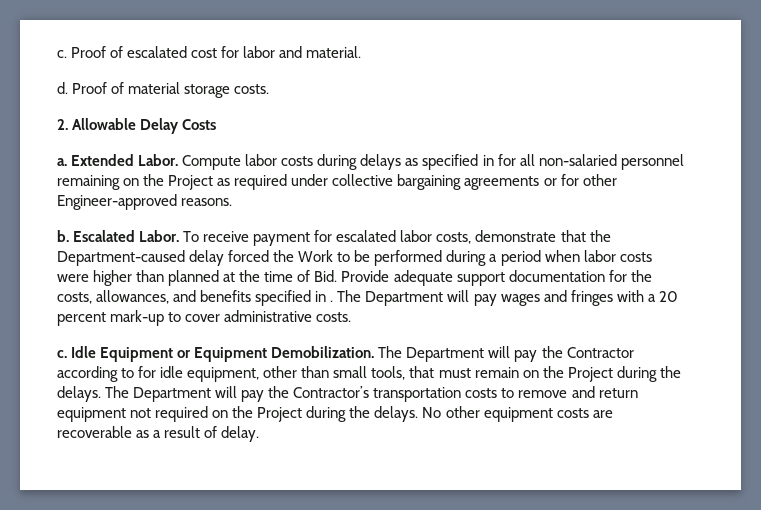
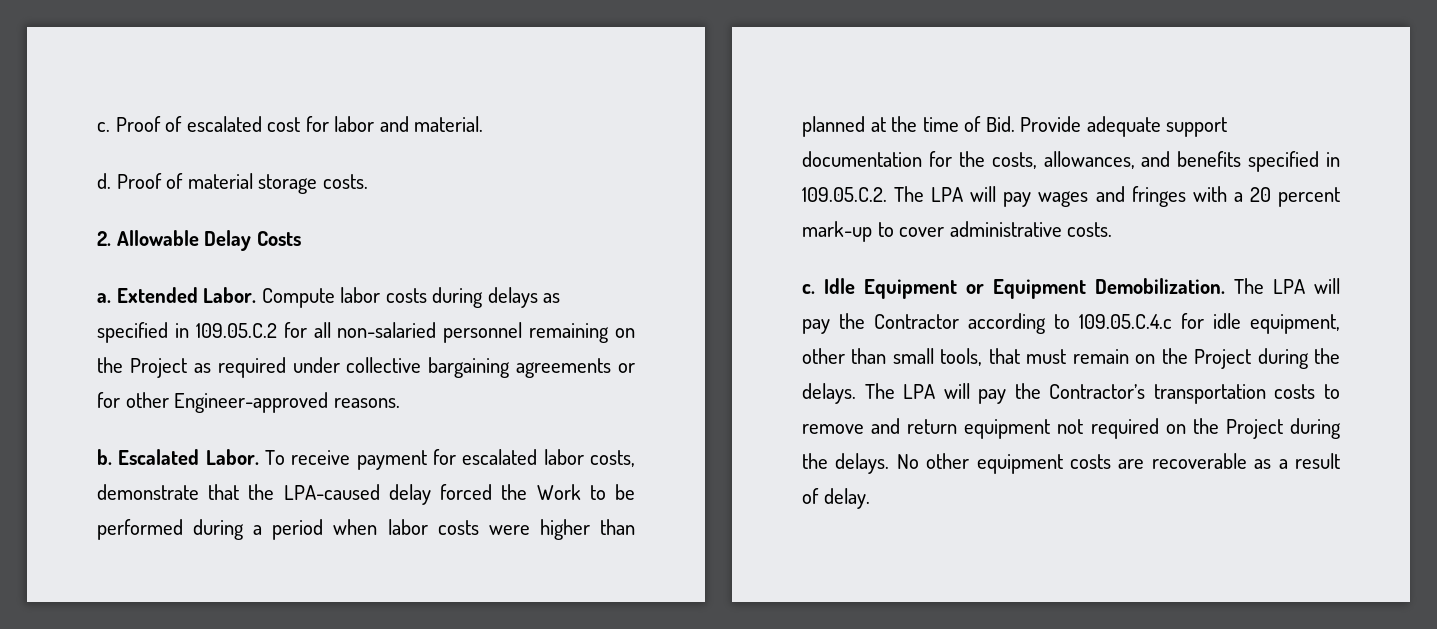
- Compute labor costs during delays as specified in for all non-salaried personnel remaining on the Project as required under collective bargaining agreements or for other Engineer-approved reasons.
+ Compute labor costs during delays as specified in 109.05.C.2 for all non-salaried personnel remaining on the Project as required under collective bargaining agreements or for other Engineer-approved reasons.
- To receive payment for escalated labor costs, demonstrate that the Department-caused delay forced the Work to be performed during a period when labor costs were higher than planned at the time of Bid. Provide adequate support documentation for the costs, allowances, and benefits specified in . The Department will pay wages and fringes with a 20 percent mark-up to cover administrative costs.
+ To receive payment for escalated labor costs, demonstrate that the LPA-caused delay forced the Work to be performed during a period when labor costs were higher than planned at the time of Bid. Provide adequate support documentation for the costs, allowances, and benefits specified in 109.05.C.2. The LPA will pay wages and fringes with a 20 percent mark-up to cover administrative costs.
- The Department will pay the Contractor according to for idle equipment, other than small tools, that must remain on the Project during the delays.
+ The LPA will pay the Contractor according to 109.05.C.4.c for idle equipment, other than small tools, that must remain on the Project during the delays.
- The Department will pay the Contractor’s transportation costs to remove and return equipment not required on the Project during the delays.
+ The LPA will pay the Contractor’s transportation costs to remove and return equipment not required on the Project during the delays.

